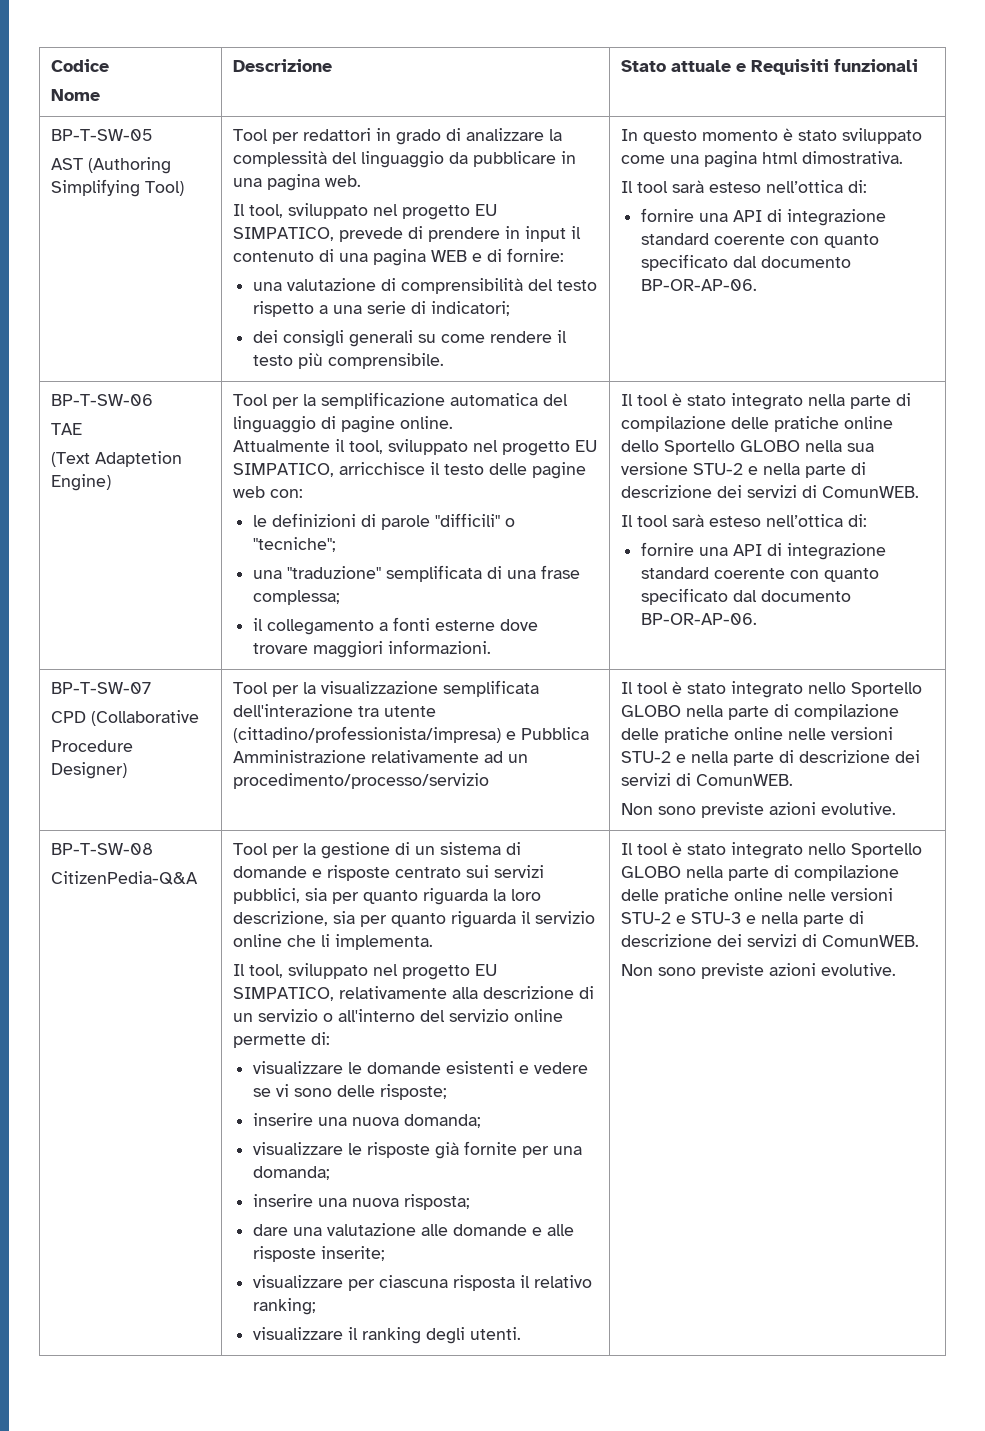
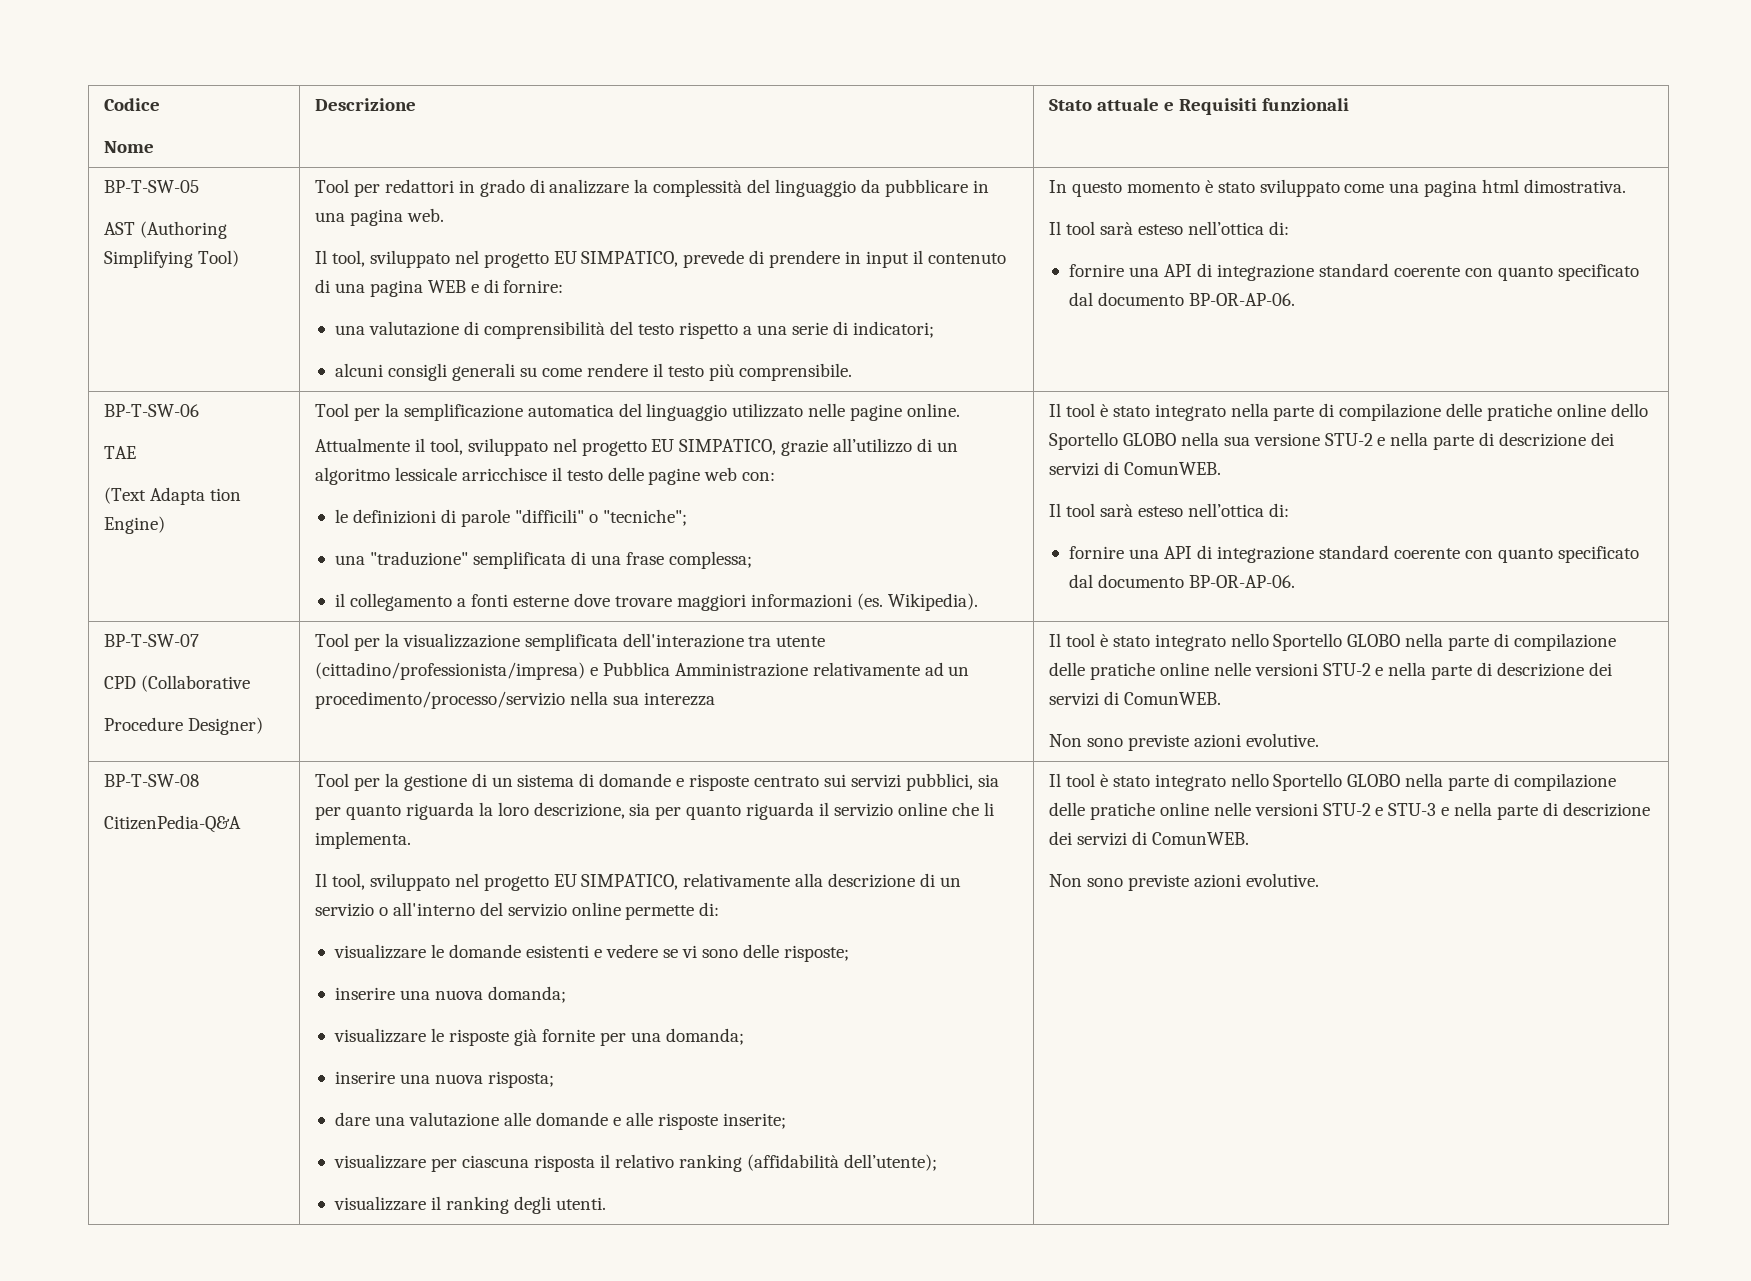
- dei consigli generali su come rendere il testo più comprensibile.
+ alcuni consigli generali su come rendere il testo più comprensibile.
- (Text Adaptetion Engine)
+ (Text Adapta tion Engine)
- Tool per la semplificazione automatica del linguaggio di pagine online.
+ Tool per la semplificazione automatica del linguaggio utilizzato nelle pagine online.
- Attualmente il tool, sviluppato nel progetto EU SIMPATICO, arricchisce il testo delle pagine web con:
+ Attualmente il tool, sviluppato nel progetto EU SIMPATICO, grazie all’utilizzo di un algoritmo lessicale arricchisce il testo delle pagine web con:
- il collegamento a fonti esterne dove trovare maggiori informazioni.
+ il collegamento a fonti esterne dove trovare maggiori informazioni (es. Wikipedia).
- Tool per la visualizzazione semplificata dell'interazione tra utente (cittadino/professionista/impresa) e Pubblica Amministrazione relativamente ad un procedimento/processo/servizio
+ Tool per la visualizzazione semplificata dell'interazione tra utente (cittadino/professionista/impresa) e Pubblica Amministrazione relativamente ad un procedimento/processo/servizio nella sua interezza
- visualizzare per ciascuna risposta il relativo ranking;
+ visualizzare per ciascuna risposta il relativo ranking (affidabilità dell’utente);

